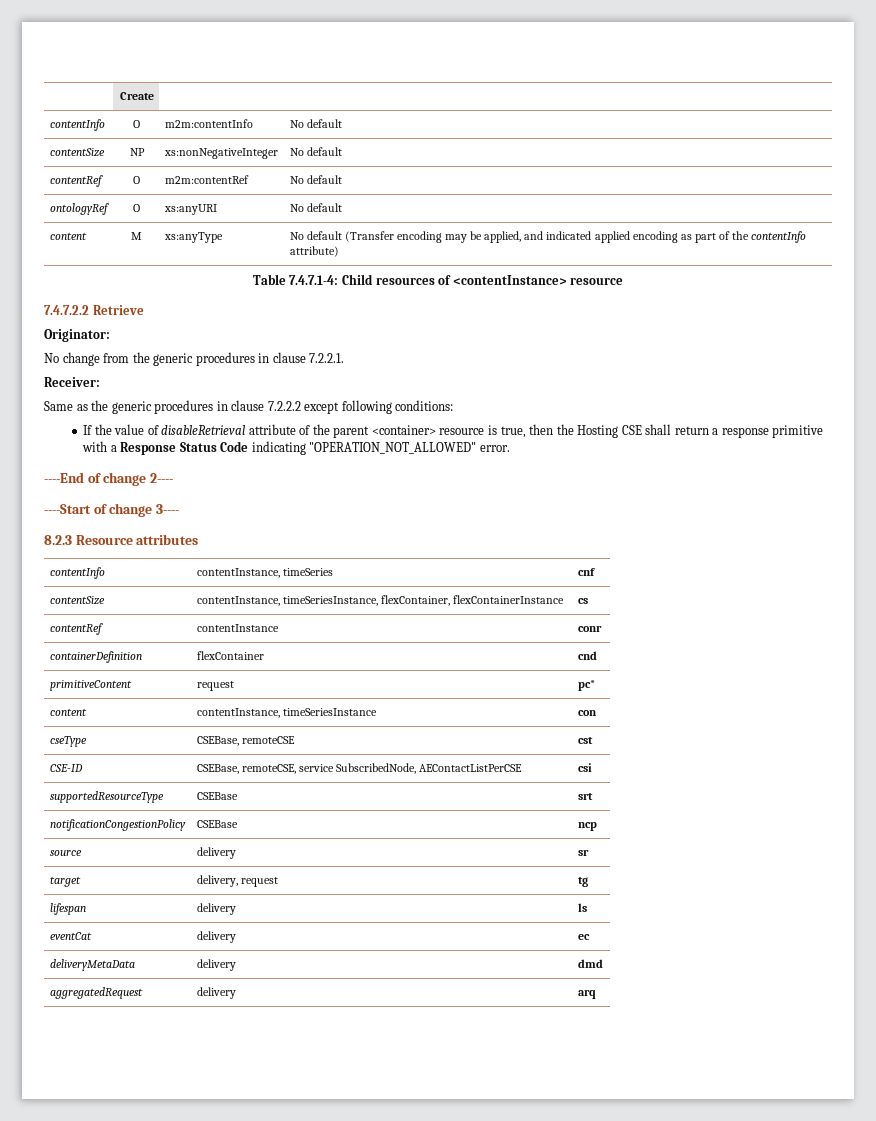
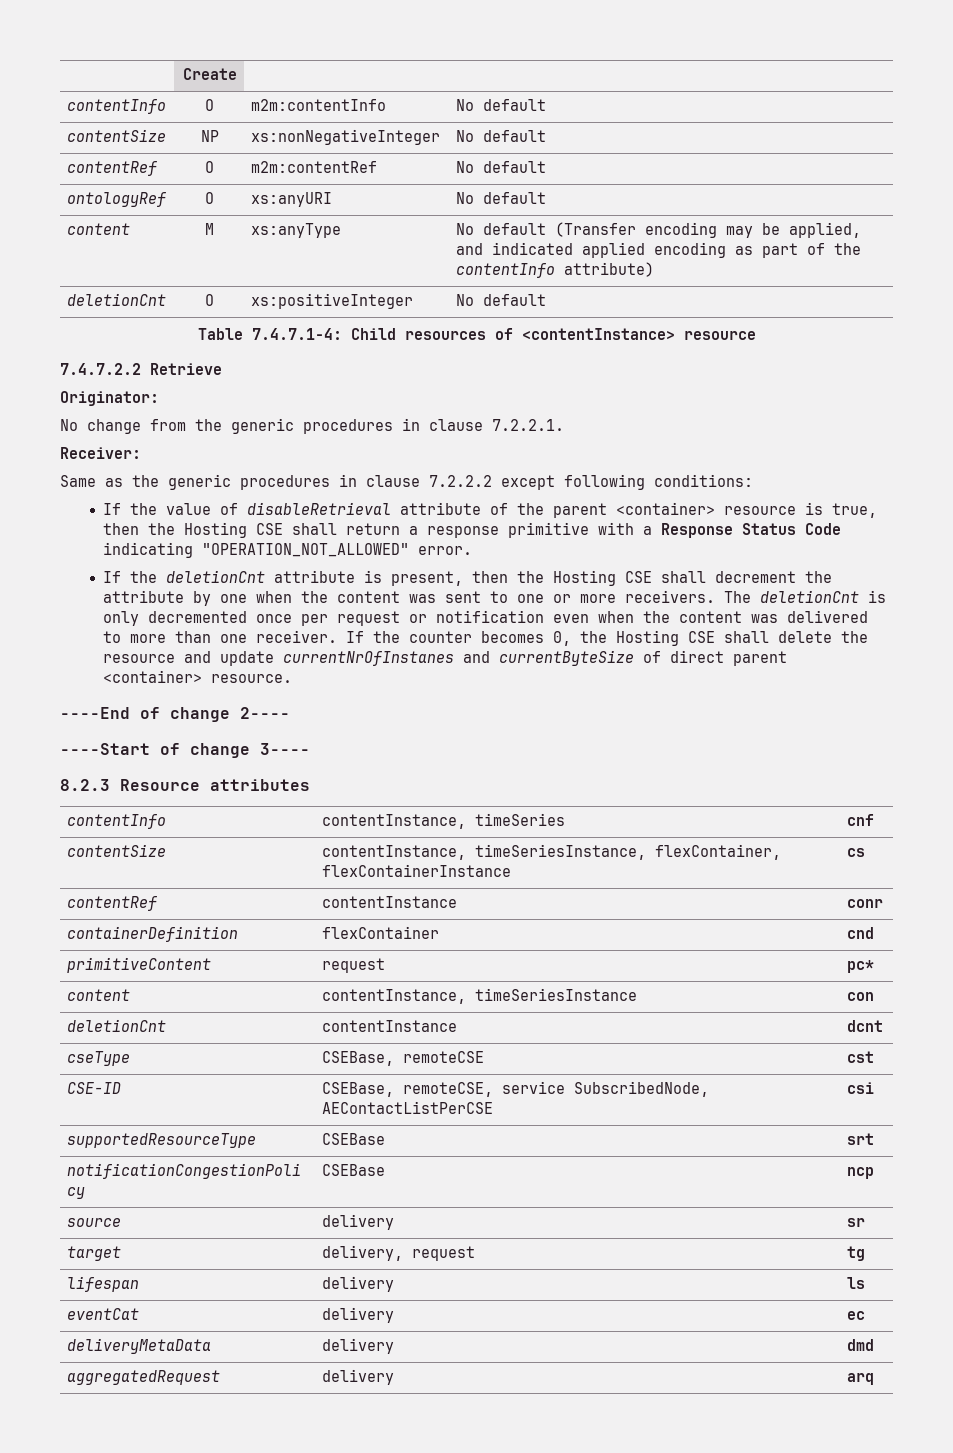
+ deletionCnt | O | xs:positiveInteger | No default
+ If the deletionCnt attribute is present, then the Hosting CSE shall decrement the attribute by one when the content was sent to one or more receivers. The deletionCnt is only decremented once per request or notification even when the content was delivered to more than one receiver. If the counter becomes 0, the Hosting CSE shall delete the resource and update currentNrOfInstanes and currentByteSize of direct parent <container> resource.
+ deletionCnt | contentInstance | dcnt

